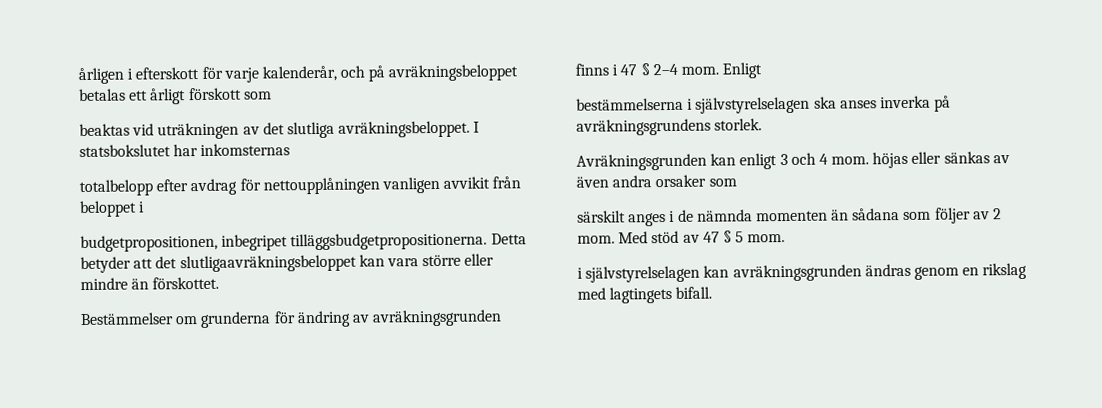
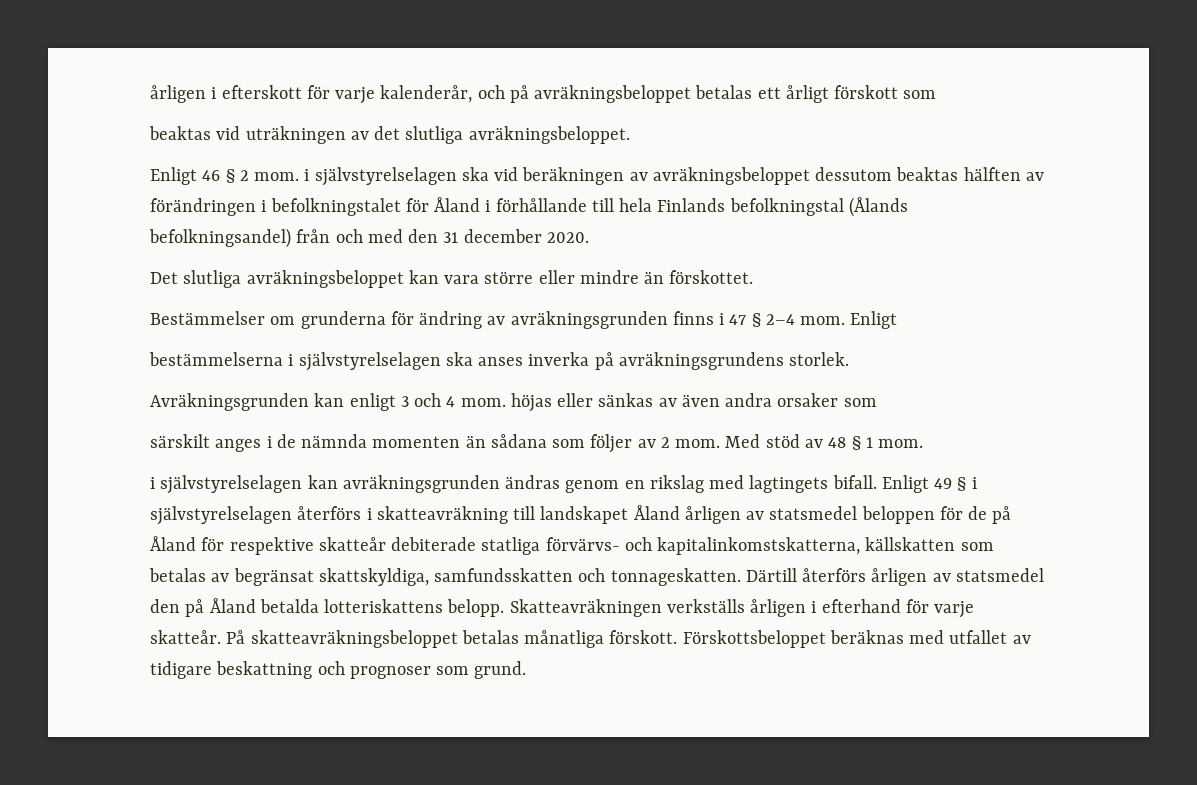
- beaktas vid uträkningen av det slutliga avräkningsbeloppet. I statsbokslutet har inkomsternas
- totalbelopp efter avdrag för nettoupplåningen vanligen avvikit från beloppet i
- budgetpropositionen, inbegripet tilläggsbudgetpropositionerna. Detta betyder att det slutligaavräkningsbeloppet kan vara större eller mindre än förskottet.
+ beaktas vid uträkningen av det slutliga avräkningsbeloppet.
+ Enligt 46 § 2 mom. i självstyrelselagen ska vid beräkningen av avräkningsbeloppet dessutom beaktas hälften av förändringen i befolkningstalet för Åland i förhållande till hela Finlands befolkningstal (Ålands befolkningsandel) från och med den 31 december 2020.
+ Det slutliga avräkningsbeloppet kan vara större eller mindre än förskottet.
- Med stöd av 47 § 5 mom.
+ Med stöd av 48 § 1 mom.
+ Enligt 49 § i självstyrelselagen återförs i skatteavräkning till landskapet Åland årligen av statsmedel beloppen för de på Åland för respektive skatteår debiterade statliga förvärvs- och kapitalinkomstskatterna, källskatten som betalas av begränsat skattskyldiga, samfundsskatten och tonnageskatten. Därtill återförs årligen av statsmedel den på Åland betalda lotteriskattens belopp. Skatteavräkningen verkställs årligen i efterhand för varje skatteår. På skatteavräkningsbeloppet betalas månatliga förskott. Förskottsbeloppet beräknas med utfallet av tidigare beskattning och prognoser som grund.

